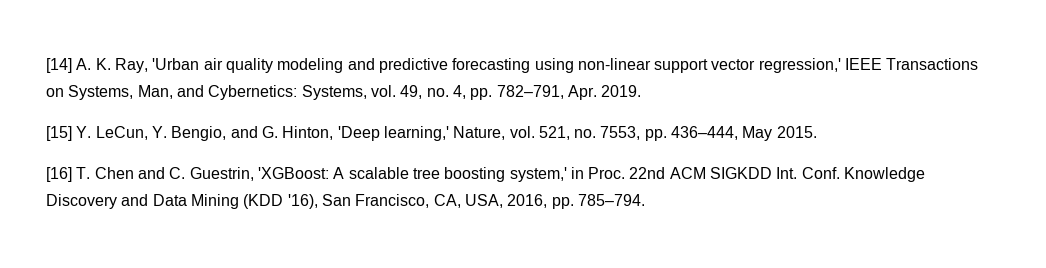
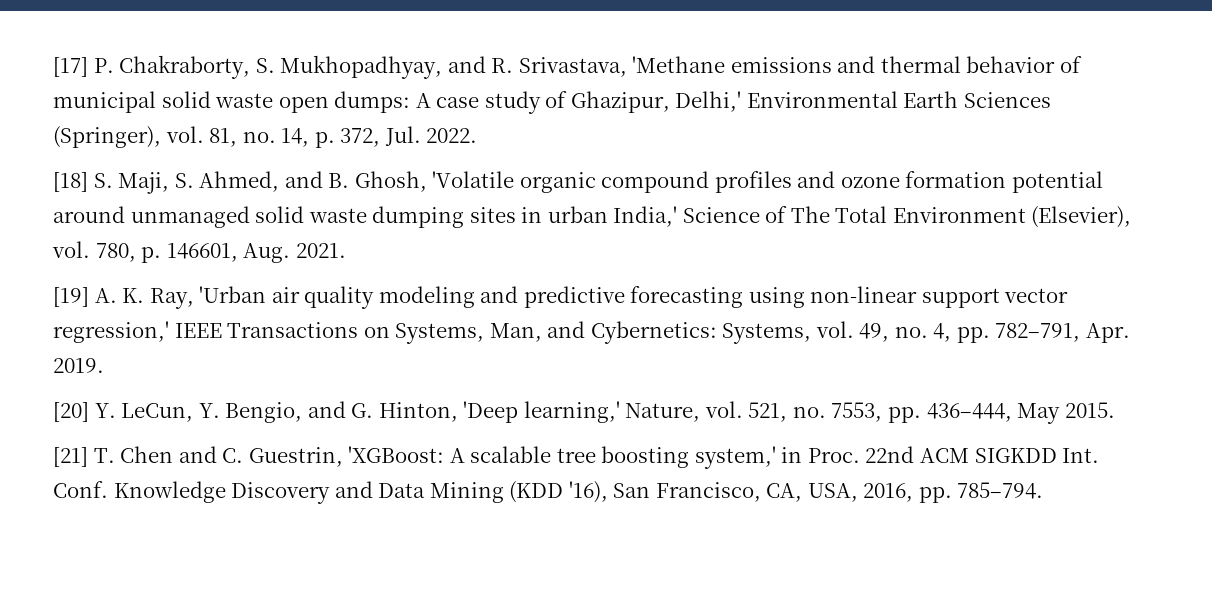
- [14] A. K. Ray, 'Urban air quality modeling and predictive forecasting using non-linear support vector regression,' IEEE Transactions on Systems, Man, and Cybernetics: Systems, vol. 49, no. 4, pp. 782–791, Apr. 2019.
+ [17] P. Chakraborty, S. Mukhopadhyay, and R. Srivastava, 'Methane emissions and thermal behavior of municipal solid waste open dumps: A case study of Ghazipur, Delhi,' Environmental Earth Sciences (Springer), vol. 81, no. 14, p. 372, Jul. 2022.
+ [18] S. Maji, S. Ahmed, and B. Ghosh, 'Volatile organic compound profiles and ozone formation potential around unmanaged solid waste dumping sites in urban India,' Science of The Total Environment (Elsevier), vol. 780, p. 146601, Aug. 2021.
+ [19] A. K. Ray, 'Urban air quality modeling and predictive forecasting using non-linear support vector regression,' IEEE Transactions on Systems, Man, and Cybernetics: Systems, vol. 49, no. 4, pp. 782–791, Apr. 2019.
- [15] Y. LeCun, Y. Bengio, and G. Hinton, 'Deep learning,' Nature, vol. 521, no. 7553, pp. 436–444, May 2015.
+ [20] Y. LeCun, Y. Bengio, and G. Hinton, 'Deep learning,' Nature, vol. 521, no. 7553, pp. 436–444, May 2015.
- [16] T. Chen and C. Guestrin, 'XGBoost: A scalable tree boosting system,' in Proc.
+ [21] T. Chen and C. Guestrin, 'XGBoost: A scalable tree boosting system,' in Proc.

